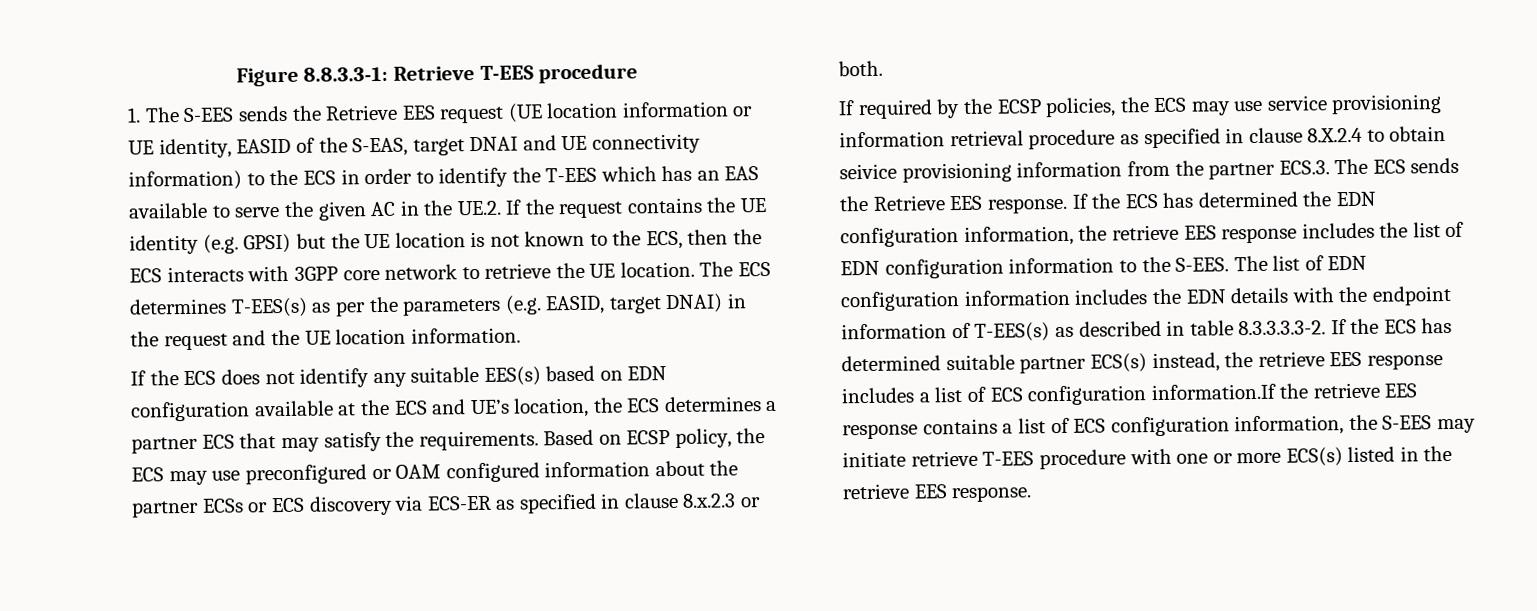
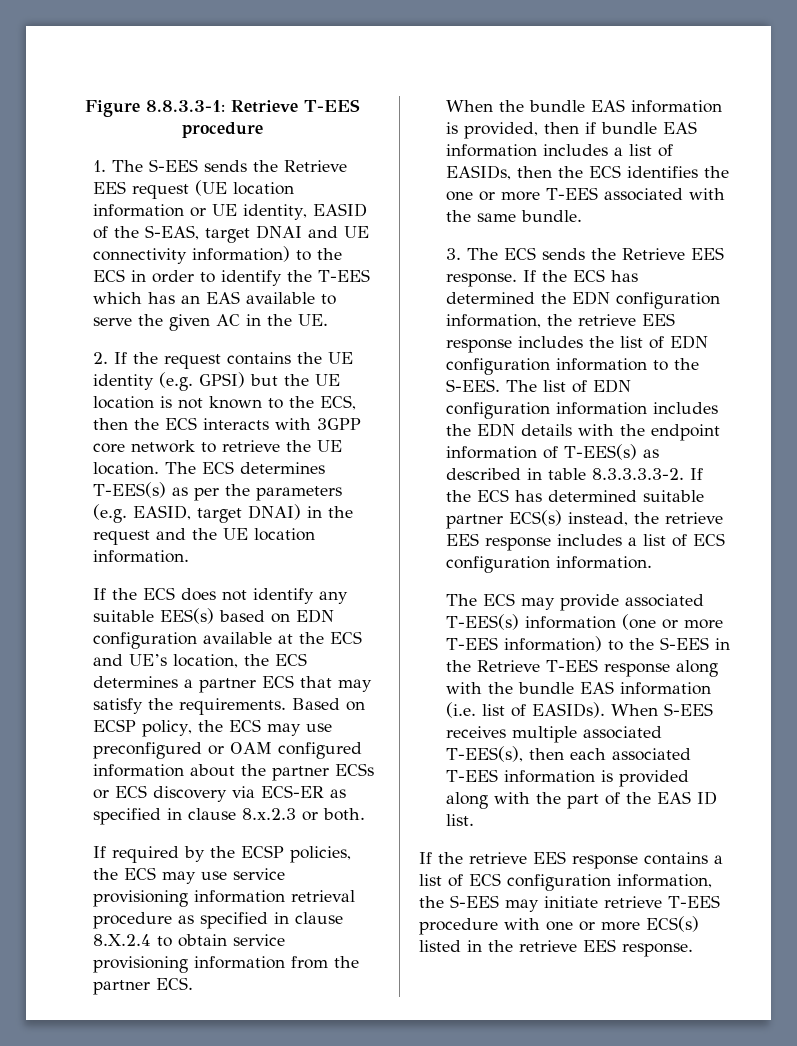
- 1. The S-EES sends the Retrieve EES request (UE location information or UE identity, EASID of the S-EAS, target DNAI and UE connectivity information) to the ECS in order to identify the T-EES which has an EAS available to serve the given AC in the UE.2. If the request contains the UE identity (e.g. GPSI) but the UE location is not known to the ECS, then the ECS interacts with 3GPP core network to retrieve the UE location.
+ 1. The S-EES sends the Retrieve EES request (UE location information or UE identity, EASID of the S-EAS, target DNAI and UE connectivity information) to the ECS in order to identify the T-EES which has an EAS available to serve the given AC in the UE.
+ 2. If the request contains the UE identity (e.g. GPSI) but the UE location is not known to the ECS, then the ECS interacts with 3GPP core network to retrieve the UE location.
- If required by the ECSP policies, the ECS may use service provisioning information retrieval procedure as specified in clause 8.X.2.4 to obtain seivice provisioning information from the partner ECS.3. The ECS sends the Retrieve EES response.
+ If required by the ECSP policies, the ECS may use service provisioning information retrieval procedure as specified in clause 8.X.2.4 to obtain service provisioning information from the partner ECS.
+ When the bundle EAS information is provided, then if bundle EAS information includes a list of EASIDs, then the ECS identifies the one or more T-EES associated with the same bundle.
+ 3. The ECS sends the Retrieve EES response.
- The list of EDN configuration information includes the EDN details with the endpoint information of T-EES(s) as described in table 8.3.3.3.3-2. If the ECS has determined suitable partner ECS(s) instead, the retrieve EES response includes a list of ECS configuration information.If the retrieve EES response contains a list of ECS configuration information, the S-EES may initiate retrieve T-EES procedure with one or more ECS(s) listed in the retrieve EES response.
+ The list of EDN configuration information includes the EDN details with the endpoint information of T-EES(s) as described in table 8.3.3.3.3-2. If the ECS has determined suitable partner ECS(s) instead, the retrieve EES response includes a list of ECS configuration information.
+ The ECS may provide associated T-EES(s) information (one or more T-EES information) to the S-EES in the Retrieve T-EES response along with the bundle EAS information (i.e. list of EASIDs). When S-EES receives multiple associated T-EES(s), then each associated T-EES information is provided along with the part of the EAS ID list.
+ If the retrieve EES response contains a list of ECS configuration information, the S-EES may initiate retrieve T-EES procedure with one or more ECS(s) listed in the retrieve EES response.

